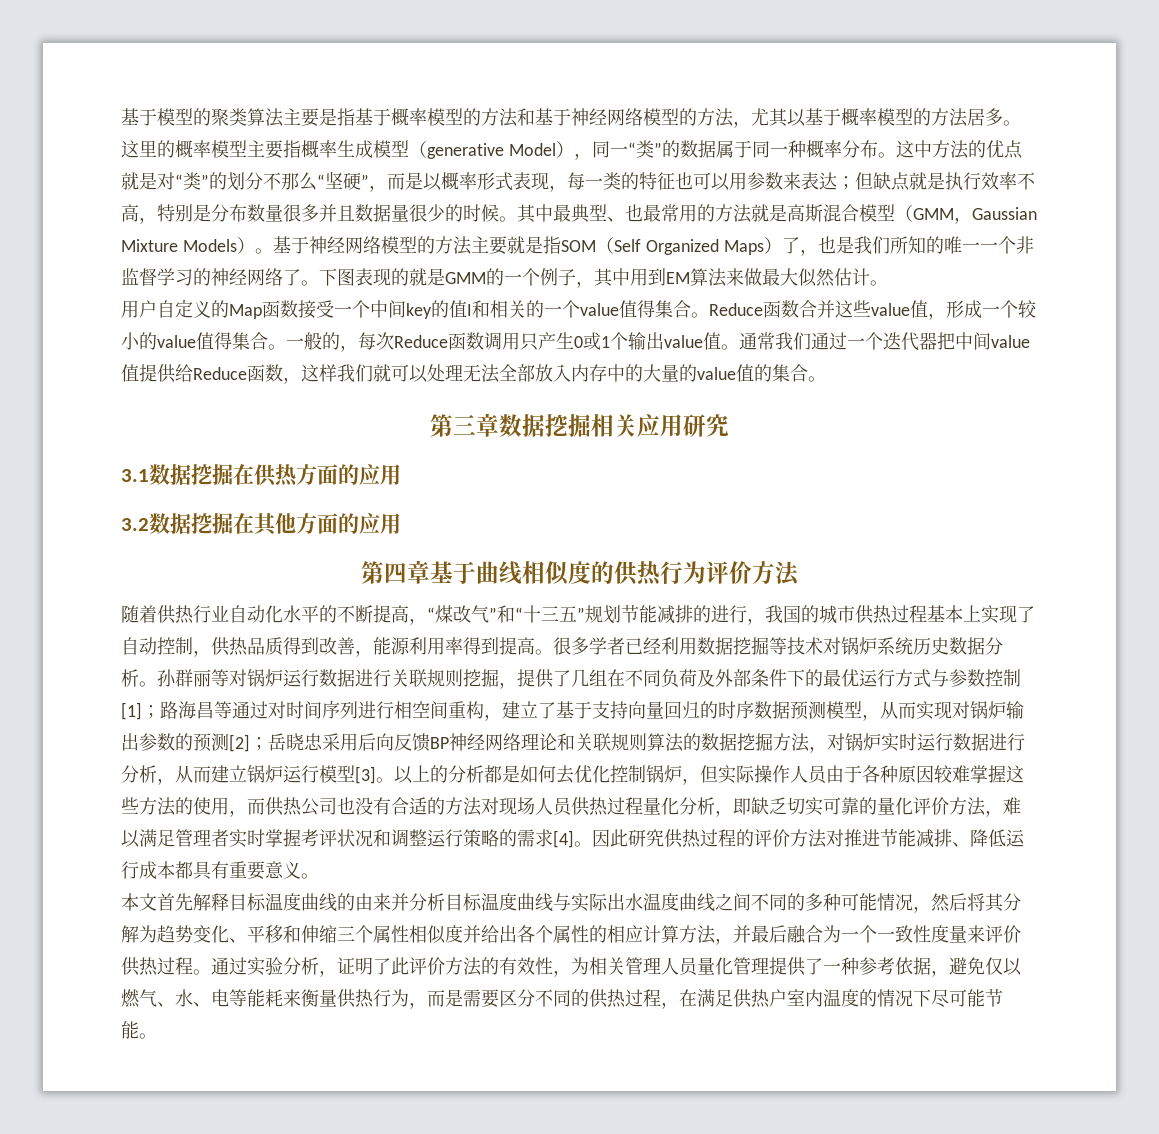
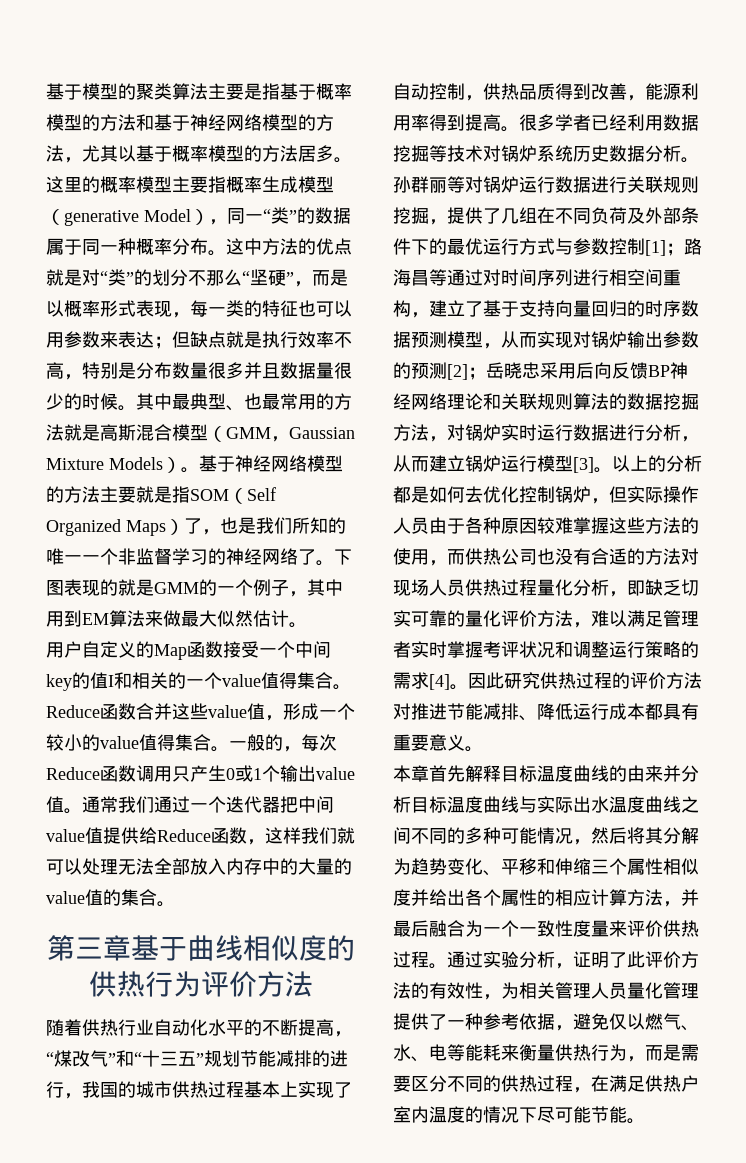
- 第三章数据挖掘相关应用研究
- 3.1数据挖掘在供热方面的应用
- 3.2数据挖掘在其他方面的应用
- 第四章基于曲线相似度的供热行为评价方法
+ 第三章基于曲线相似度的供热行为评价方法
- 本文首先解释目标温度曲线的由来并分析目标温度曲线与实际出水温度曲线之间不同的多种可能情况，然后将其分解为趋势变化、平移和伸缩三个属性相似度并给出各个属性的相应计算方法，并最后融合为一个一致性度量来评价供热过程。
+ 本章首先解释目标温度曲线的由来并分析目标温度曲线与实际出水温度曲线之间不同的多种可能情况，然后将其分解为趋势变化、平移和伸缩三个属性相似度并给出各个属性的相应计算方法，并最后融合为一个一致性度量来评价供热过程。

